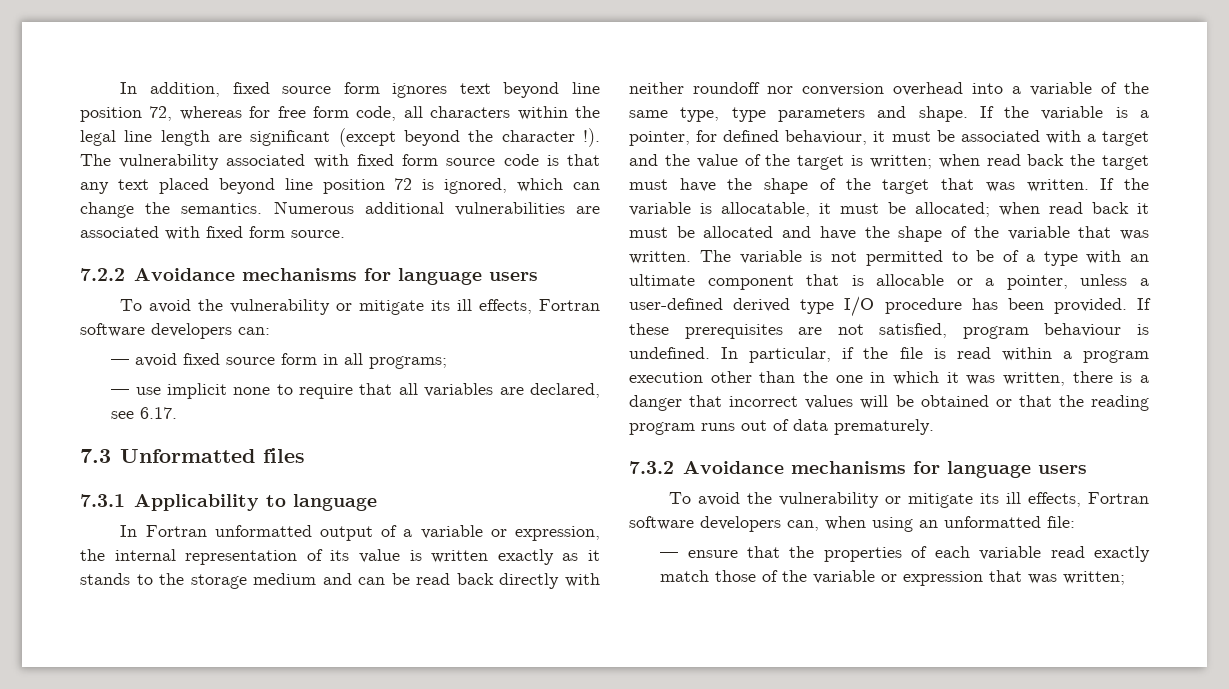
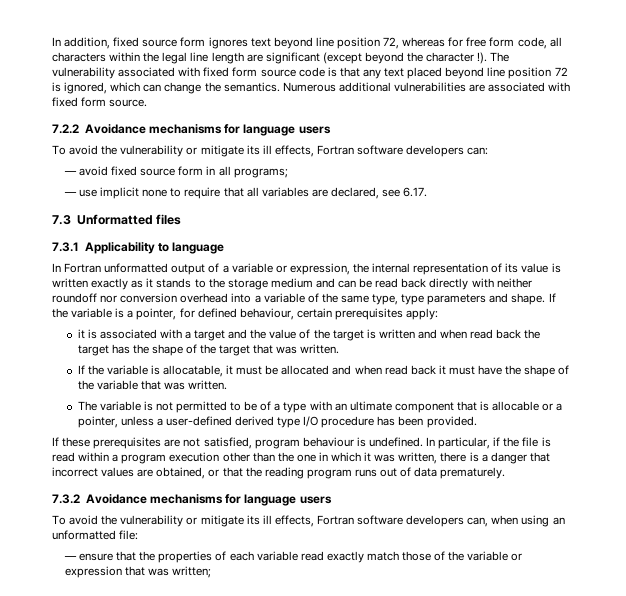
- If the variable is a pointer, for defined behaviour, it must be associated with a target and the value of the target is written; when read back the target must have the shape of the target that was written. If the variable is allocatable, it must be allocated; when read back it must be allocated and have the shape of the variable that was written. The variable is not permitted to be of a type with an ultimate component that is allocable or a pointer, unless a user-defined derived type I/O procedure has been provided. If these prerequisites are not satisfied, program behaviour is undefined.
+ If the variable is a pointer, for defined behaviour, certain prerequisites apply:
+ it is associated with a target and the value of the target is written and when read back the target has the shape of the target that was written.
+ If the variable is allocatable, it must be allocated and when read back it must have the shape of the variable that was written.
+ The variable is not permitted to be of a type with an ultimate component that is allocable or a pointer, unless a user-defined derived type I/O procedure has been provided.
+ If these prerequisites are not satisfied, program behaviour is undefined.
- In particular, if the file is read within a program execution other than the one in which it was written, there is a danger that incorrect values will be obtained or that the reading program runs out of data prematurely.
+ In particular, if the file is read within a program execution other than the one in which it was written, there is a danger that incorrect values are obtained, or that the reading program runs out of data prematurely.

